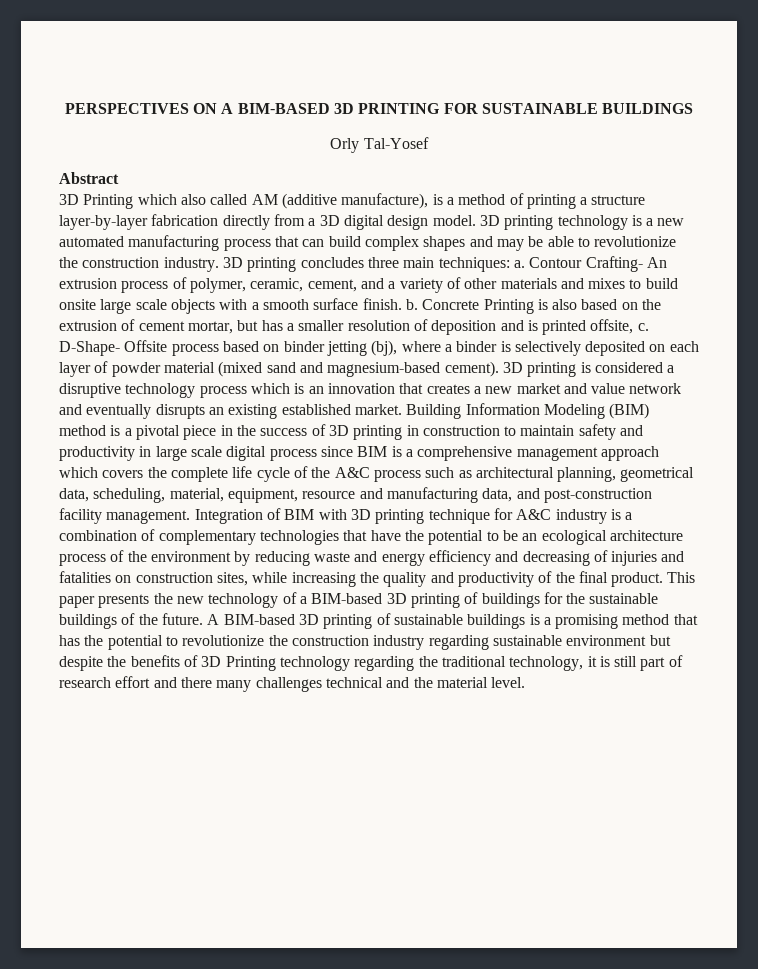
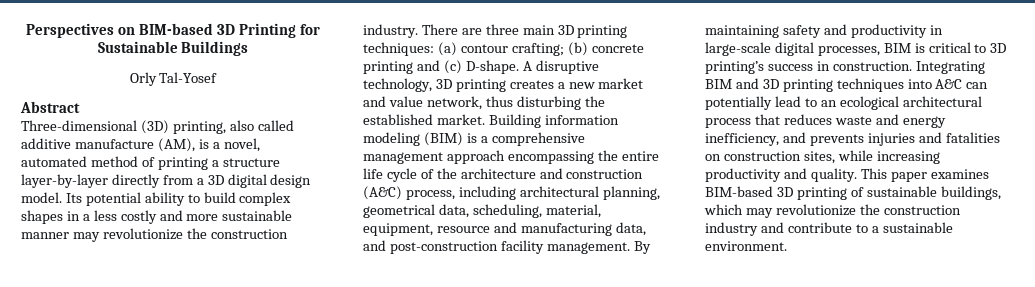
- PERSPECTIVES ON A BIM-BASED 3D PRINTING FOR SUSTAINABLE BUILDINGS
+ Perspectives on BIM-based 3D Printing for Sustainable Buildings
  Orly Tal-Yosef
  Abstract
- 3D Printing which also called AM (additive manufacture), is a method of printing a structure layer-by-layer fabrication directly from a 3D digital design model.
+ Three-dimensional (3D) printing, also called additive manufacture (AM), is a novel, automated method of printing a structure layer-by-layer directly from a 3D digital design model.
- 3D printing technology is a new automated manufacturing process that can build complex shapes and may be able to revolutionize the construction industry. 3D printing concludes three main techniques: a. Contour Crafting- An extrusion process of polymer, ceramic, cement, and a variety of other materials and mixes to build onsite large scale objects with a smooth surface finish. b. Concrete Printing is also based on the extrusion of cement mortar, but has a smaller resolution of deposition and is printed offsite, c. D-Shape- Offsite process based on binder jetting (bj), where a binder is selectively deposited on each layer of powder material (mixed sand and magnesium-based cement). 3D printing is considered a disruptive technology process which is an innovation that creates a new market and value network and eventually disrupts an existing established market. Building Information Modeling (BIM) method is a pivotal piece in the success of 3D printing in construction to maintain safety and productivity in large scale digital process since BIM is a comprehensive management approach which covers the complete life cycle of the A&C process such as architectural planning, geometrical data, scheduling, material, equipment, resource and manufacturing data, and post-construction facility management.
+ Its potential ability to build complex shapes in a less costly and more sustainable manner may revolutionize the construction industry. There are three main 3D printing techniques: (a) contour crafting; (b) concrete printing and (c) D-shape. A disruptive technology, 3D printing creates a new market and value network, thus disturbing the established market. Building information modeling (BIM) is a comprehensive management approach encompassing the entire life cycle of the architecture and construction (A&C) process, including architectural planning, geometrical data, scheduling, material, equipment, resource and manufacturing data, and post-construction facility management.
- Integration of BIM with 3D printing technique for A&C industry is a combination of complementary technologies that have the potential to be an ecological architecture process of the environment by reducing waste and energy efficiency and decreasing of injuries and fatalities on construction sites, while increasing the quality and productivity of the final product. This paper presents the new technology of a BIM-based 3D printing of buildings for the sustainable buildings of the future. A BIM-based 3D printing of sustainable buildings is a promising method that has the potential to revolutionize the construction industry regarding sustainable environment but despite the benefits of 3D Printing technology regarding the traditional technology, it is still part of research effort and there many challenges technical and the material level.
+ By maintaining safety and productivity in large-scale digital processes, BIM is critical to 3D printing’s success in construction. Integrating BIM and 3D printing techniques into A&C can potentially lead to an ecological architectural process that reduces waste and energy inefficiency, and prevents injuries and fatalities on construction sites, while increasing productivity and quality. This paper examines BIM-based 3D printing of sustainable buildings, which may revolutionize the construction industry and contribute to a sustainable environment.

